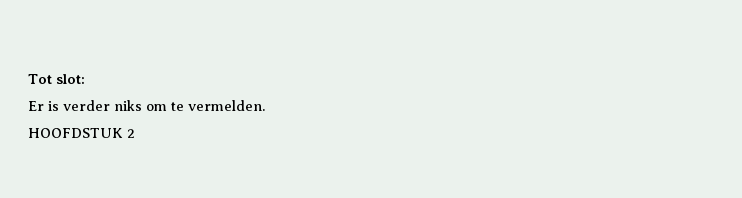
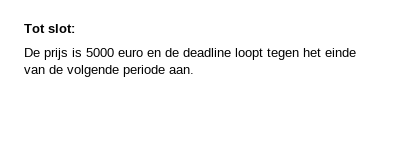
- Er is verder niks om te vermelden.
- HOOFDSTUK 2
+ De prijs is 5000 euro en de deadline loopt tegen het einde van de volgende periode aan.

